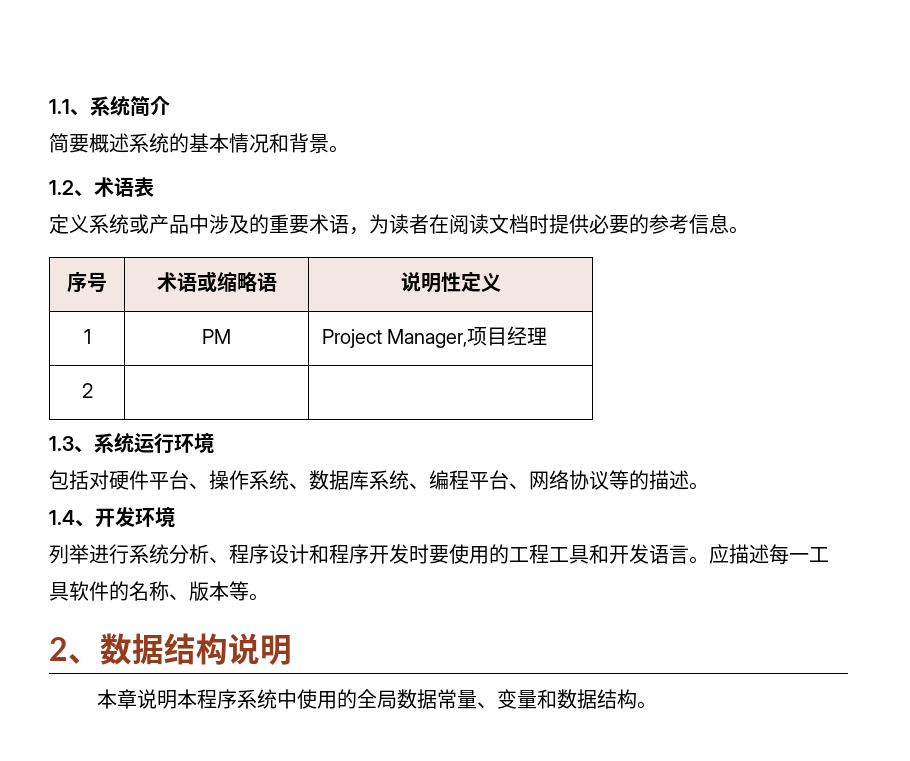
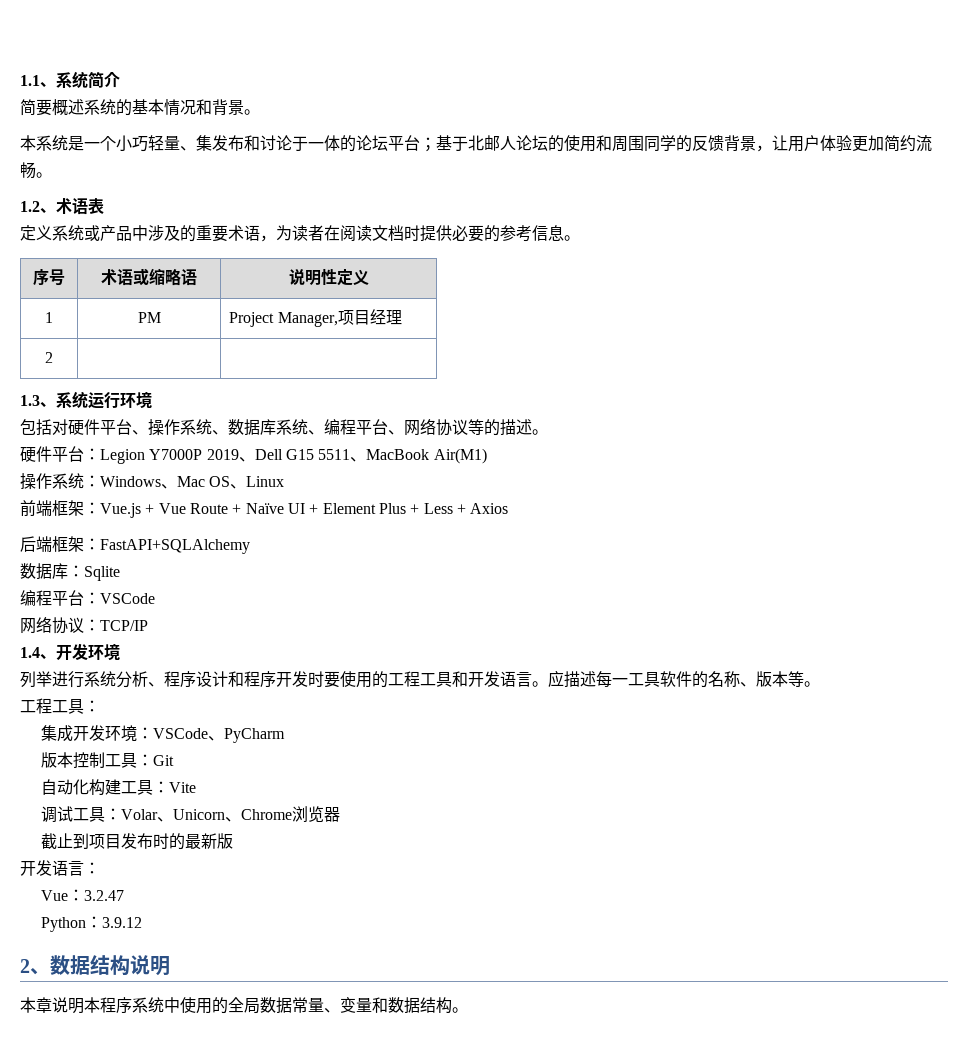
+ 本系统是一个小巧轻量、集发布和讨论于一体的论坛平台；基于北邮人论坛的使用和周围同学的反馈背景，让用户体验更加简约流畅。
+ 硬件平台：Legion Y7000P 2019、Dell G15 5511、MacBook Air(M1)
+ 操作系统：Windows、Mac OS、Linux
+ 前端框架：Vue.js + Vue Route + Naïve UI + Element Plus + Less + Axios
+ 后端框架：FastAPI+SQLAlchemy
+ 数据库：Sqlite
+ 编程平台：VSCode
+ 网络协议：TCP/IP
+ 工程工具：
+ 集成开发环境：VSCode、PyCharm
+ 版本控制工具：Git
+ 自动化构建工具：Vite
+ 调试工具：Volar、Unicorn、Chrome浏览器
+ 截止到项目发布时的最新版
+ 开发语言：
+ Vue：3.2.47
+ Python：3.9.12

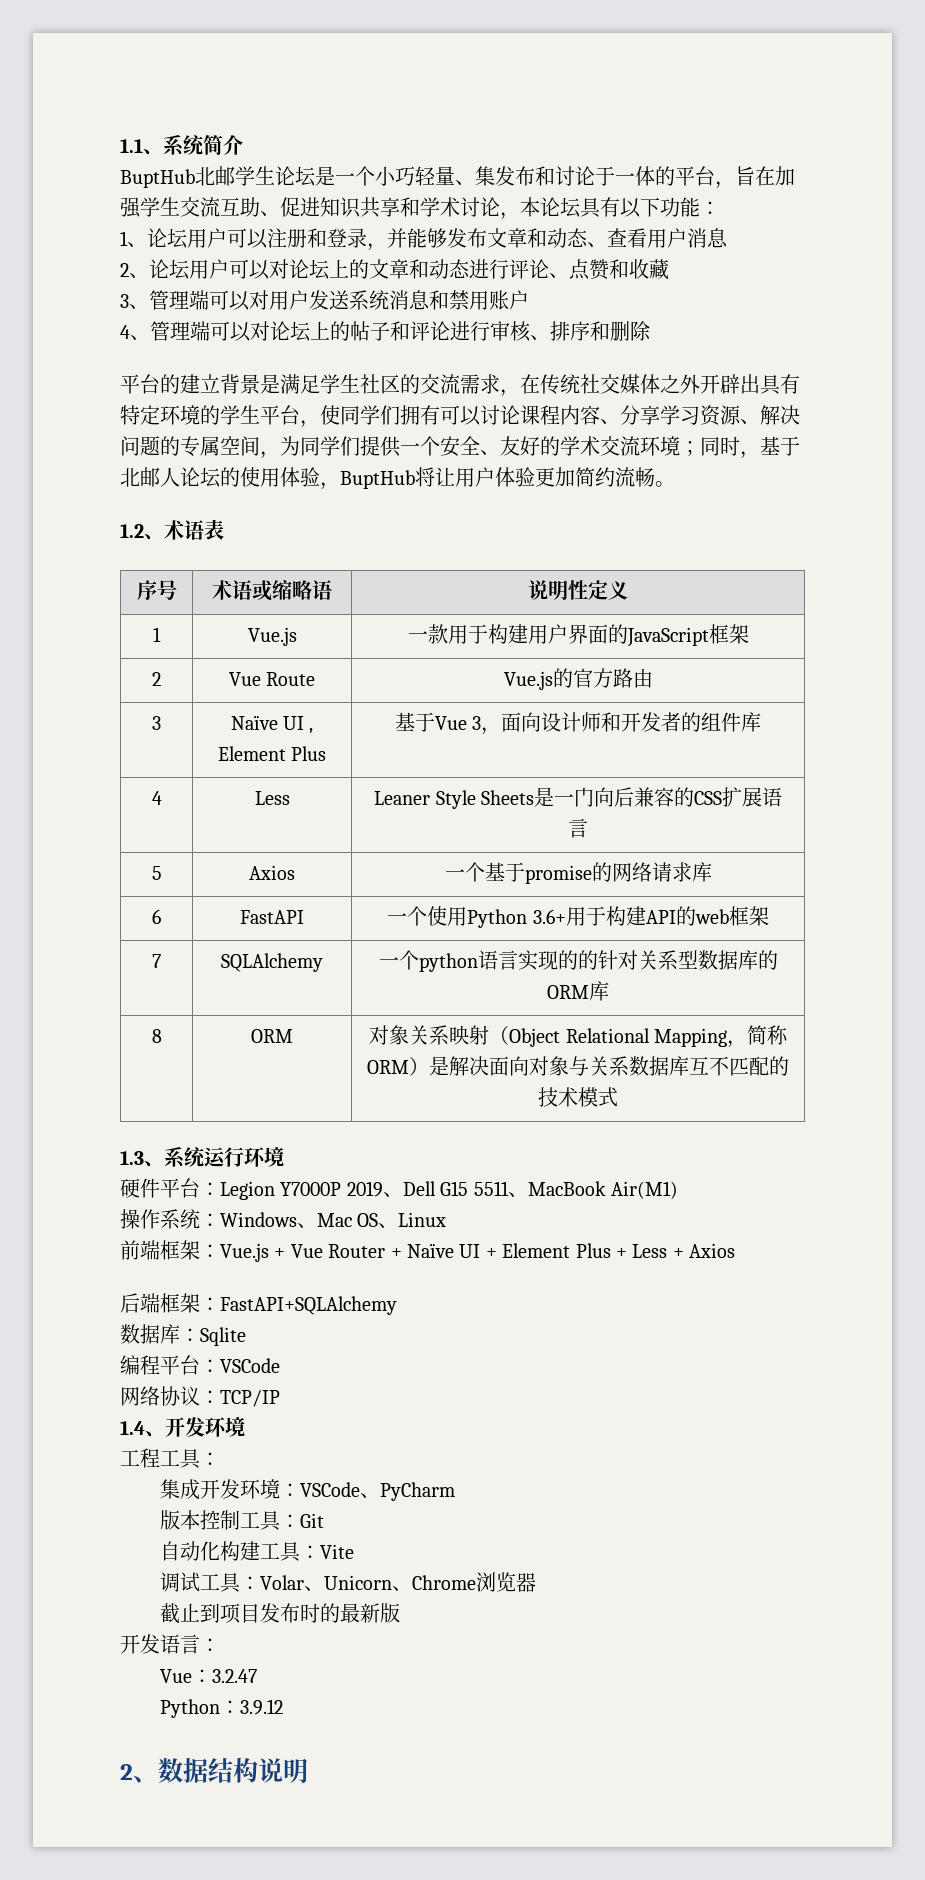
- 简要概述系统的基本情况和背景。
- 本系统是一个小巧轻量、集发布和讨论于一体的论坛平台；基于北邮人论坛的使用和周围同学的反馈背景，让用户体验更加简约流畅。
+ BuptHub北邮学生论坛是一个小巧轻量、集发布和讨论于一体的平台，旨在加强学生交流互助、促进知识共享和学术讨论，本论坛具有以下功能：
+ 1、论坛用户可以注册和登录，并能够发布文章和动态、查看用户消息
+ 2、论坛用户可以对论坛上的文章和动态进行评论、点赞和收藏
+ 3、管理端可以对用户发送系统消息和禁用账户
+ 4、管理端可以对论坛上的帖子和评论进行审核、排序和删除
+ 平台的建立背景是满足学生社区的交流需求，在传统社交媒体之外开辟出具有特定环境的学生平台，使同学们拥有可以讨论课程内容、分享学习资源、解决问题的专属空间，为同学们提供一个安全、友好的学术交流环境；同时，基于北邮人论坛的使用体验，BuptHub将让用户体验更加简约流畅。
- 定义系统或产品中涉及的重要术语，为读者在阅读文档时提供必要的参考信息。
- 1 | PM | Project Manager,项目经理
- 2 | |
+ 1 | Vue.js | 一款用于构建用户界面的JavaScript框架
+ 2 | Vue Route | Vue.js的官方路由
+ 3 | Naïve UI , Element Plus | 基于Vue 3，面向设计师和开发者的组件库
+ 4 | Less | Leaner Style Sheets是一门向后兼容的CSS扩展语言
+ 5 | Axios | 一个基于promise的网络请求库
+ 6 | FastAPI | 一个使用Python 3.6+用于构建API的web框架
+ 7 | SQLAlchemy | 一个python语言实现的的针对关系型数据库的ORM库
+ 8 | ORM | 对象关系映射（Object Relational Mapping，简称ORM）是解决面向对象与关系数据库互不匹配的技术模式
- 包括对硬件平台、操作系统、数据库系统、编程平台、网络协议等的描述。
- 前端框架：Vue.js + Vue Route + Naïve UI + Element Plus + Less + Axios
+ 前端框架：Vue.js + Vue Router + Naïve UI + Element Plus + Less + Axios
- 列举进行系统分析、程序设计和程序开发时要使用的工程工具和开发语言。应描述每一工具软件的名称、版本等。
- 本章说明本程序系统中使用的全局数据常量、变量和数据结构。

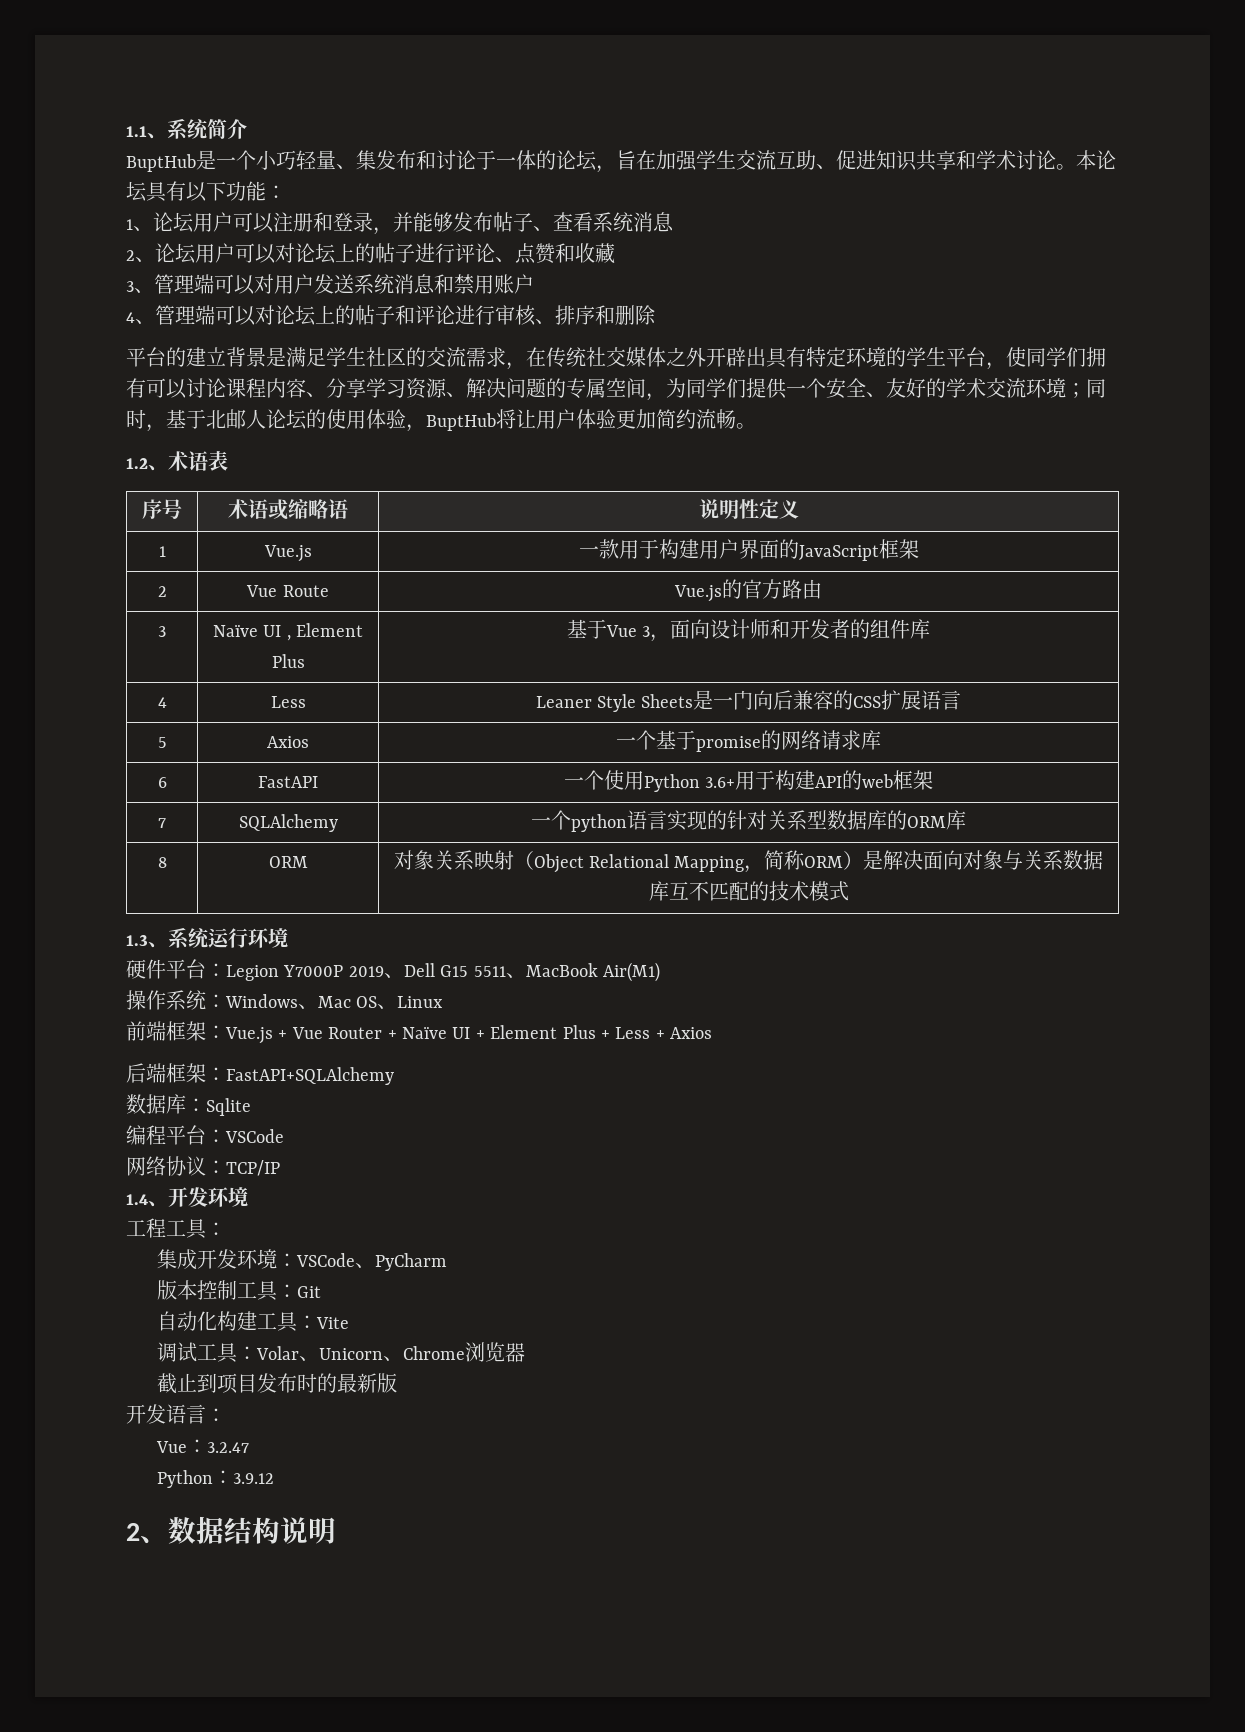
- BuptHub北邮学生论坛是一个小巧轻量、集发布和讨论于一体的平台，旨在加强学生交流互助、促进知识共享和学术讨论，本论坛具有以下功能：
+ BuptHub是一个小巧轻量、集发布和讨论于一体的论坛，旨在加强学生交流互助、促进知识共享和学术讨论。本论坛具有以下功能：
- 1、论坛用户可以注册和登录，并能够发布文章和动态、查看用户消息
+ 1、论坛用户可以注册和登录，并能够发布帖子、查看系统消息
- 2、论坛用户可以对论坛上的文章和动态进行评论、点赞和收藏
+ 2、论坛用户可以对论坛上的帖子进行评论、点赞和收藏
- 7 | SQLAlchemy | 一个python语言实现的的针对关系型数据库的ORM库
+ 7 | SQLAlchemy | 一个python语言实现的针对关系型数据库的ORM库

